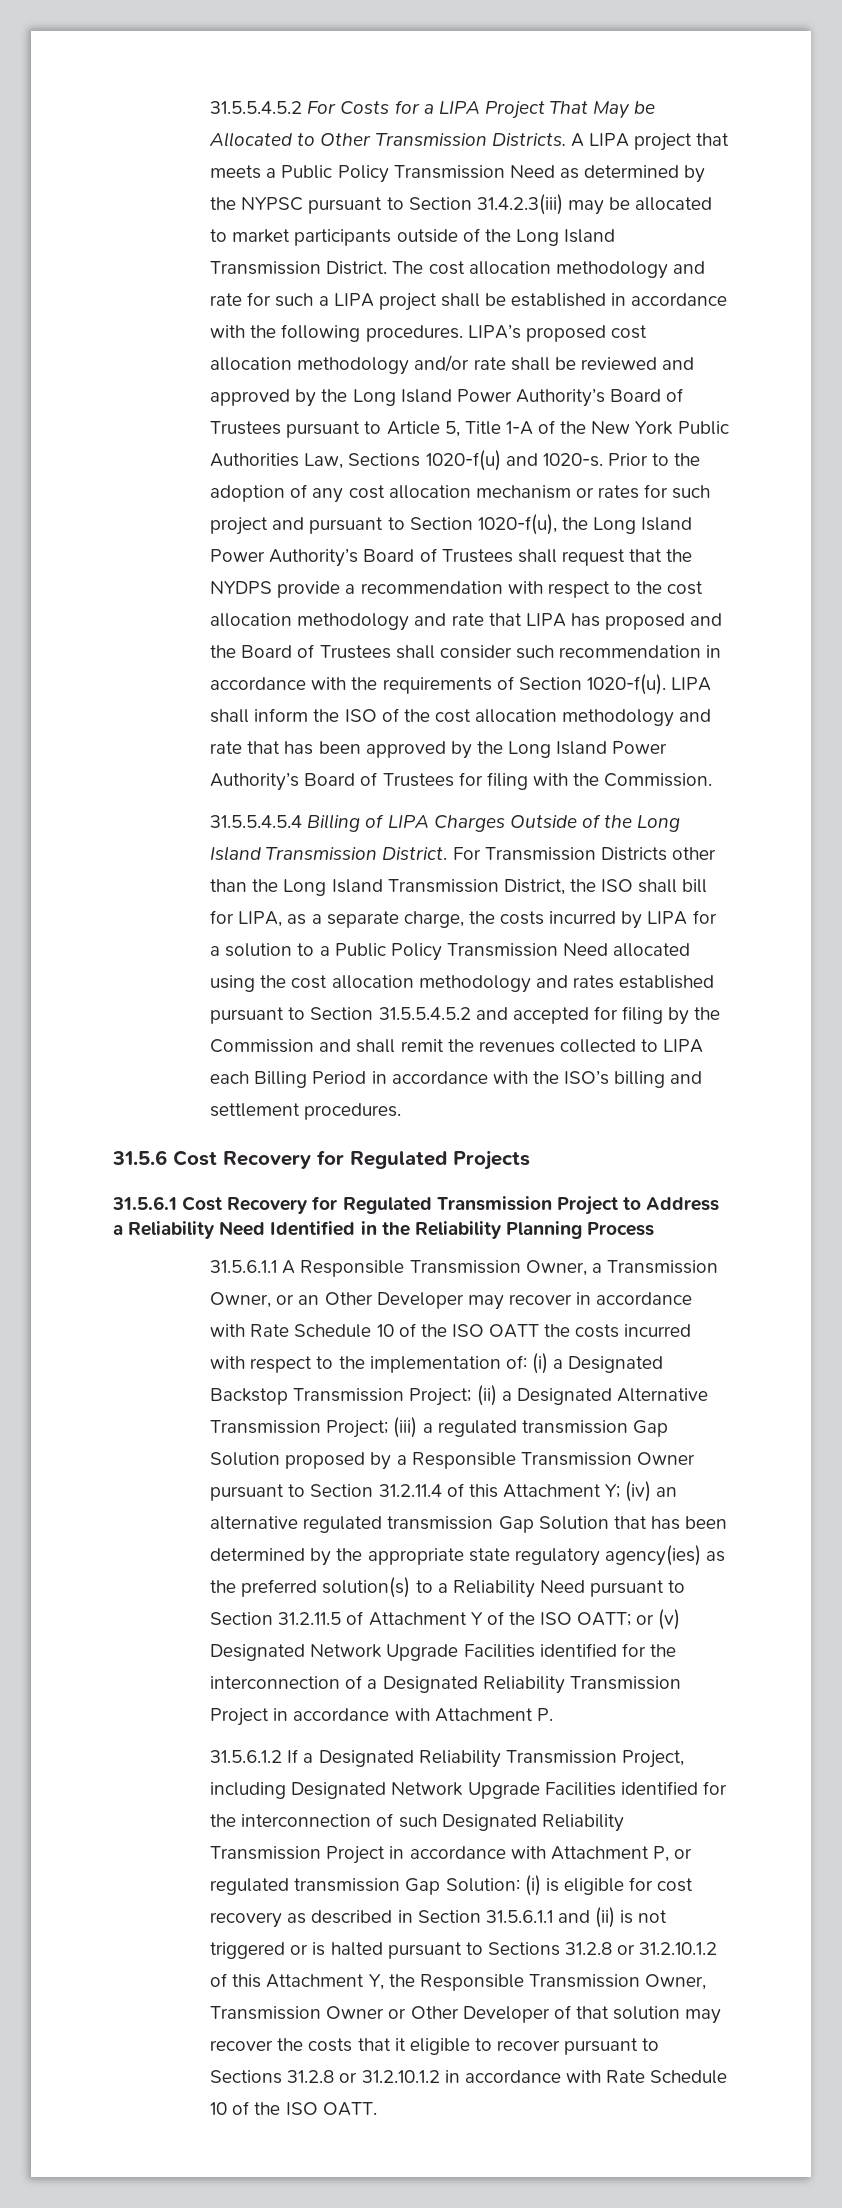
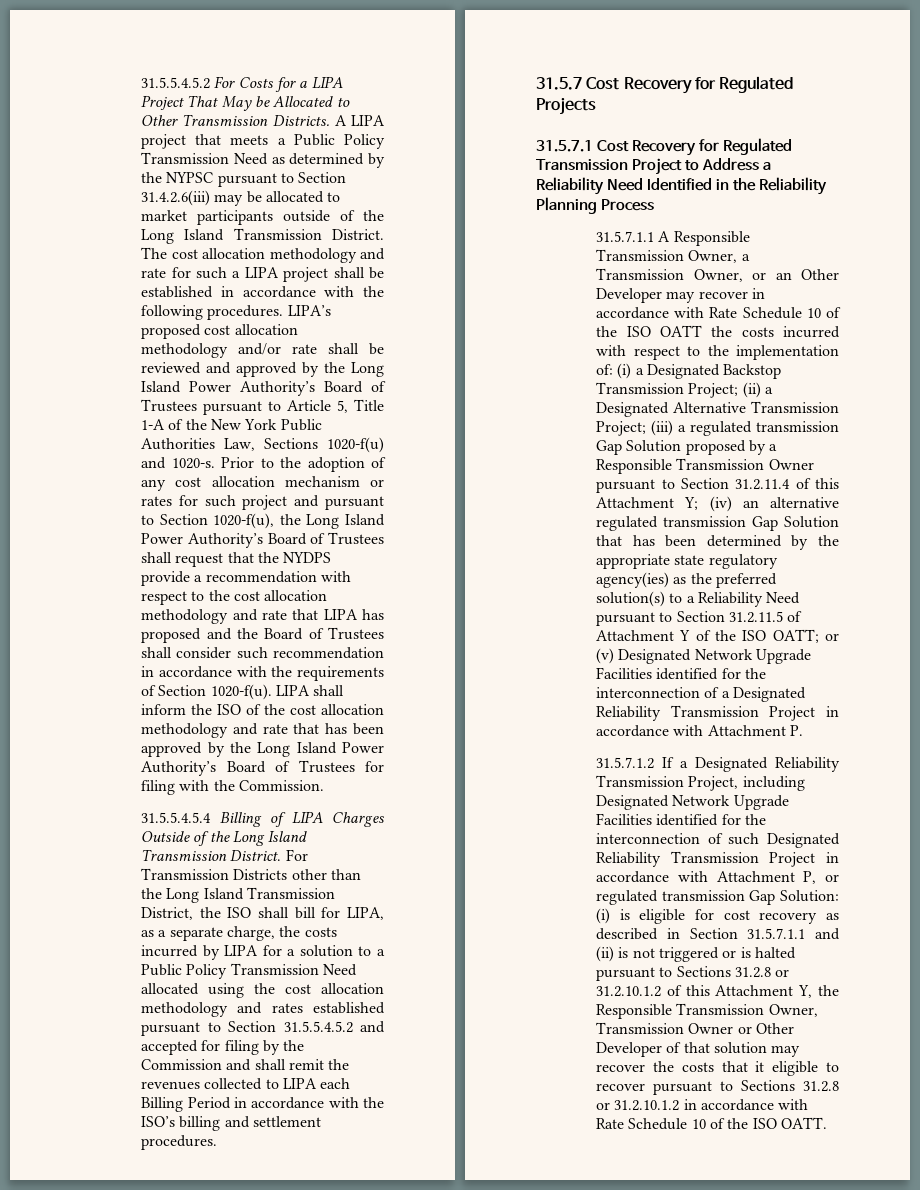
- A LIPA project that meets a Public Policy Transmission Need as determined by the NYPSC pursuant to Section 31.4.2.3(iii) may be allocated to market participants outside of the Long Island Transmission District.
+ A LIPA project that meets a Public Policy Transmission Need as determined by the NYPSC pursuant to Section 31.4.2.6(iii) may be allocated to market participants outside of the Long Island Transmission District.
- 31.5.6 Cost Recovery for Regulated Projects
+ 31.5.7 Cost Recovery for Regulated Projects
- 31.5.6.1 Cost Recovery for Regulated Transmission Project to Address a Reliability Need Identified in the Reliability Planning Process
+ 31.5.7.1 Cost Recovery for Regulated Transmission Project to Address a Reliability Need Identified in the Reliability Planning Process
- 31.5.6.1.1 A Responsible Transmission Owner, a Transmission Owner, or an Other Developer may recover in accordance with Rate Schedule 10 of the ISO OATT the costs incurred with respect to the implementation of:
+ 31.5.7.1.1 A Responsible Transmission Owner, a Transmission Owner, or an Other Developer may recover in accordance with Rate Schedule 10 of the ISO OATT the costs incurred with respect to the implementation of:
- 31.5.6.1.2 If a Designated Reliability Transmission Project, including Designated Network Upgrade Facilities identified for the interconnection of such Designated Reliability Transmission Project in accordance with Attachment P, or regulated transmission Gap Solution:
+ 31.5.7.1.2 If a Designated Reliability Transmission Project, including Designated Network Upgrade Facilities identified for the interconnection of such Designated Reliability Transmission Project in accordance with Attachment P, or regulated transmission Gap Solution:
- (i) is eligible for cost recovery as described in Section 31.5.6.1.1 and (ii) is not triggered or is halted pursuant to Sections 31.2.8 or 31.2.10.1.2 of this Attachment Y, the Responsible Transmission Owner, Transmission Owner or Other Developer of that solution may recover the costs that it eligible to recover pursuant to Sections 31.2.8 or 31.2.10.1.2 in accordance with Rate Schedule 10 of the ISO OATT.
+ (i) is eligible for cost recovery as described in Section 31.5.7.1.1 and (ii) is not triggered or is halted pursuant to Sections 31.2.8 or 31.2.10.1.2 of this Attachment Y, the Responsible Transmission Owner, Transmission Owner or Other Developer of that solution may recover the costs that it eligible to recover pursuant to Sections 31.2.8 or 31.2.10.1.2 in accordance with Rate Schedule 10 of the ISO OATT.

